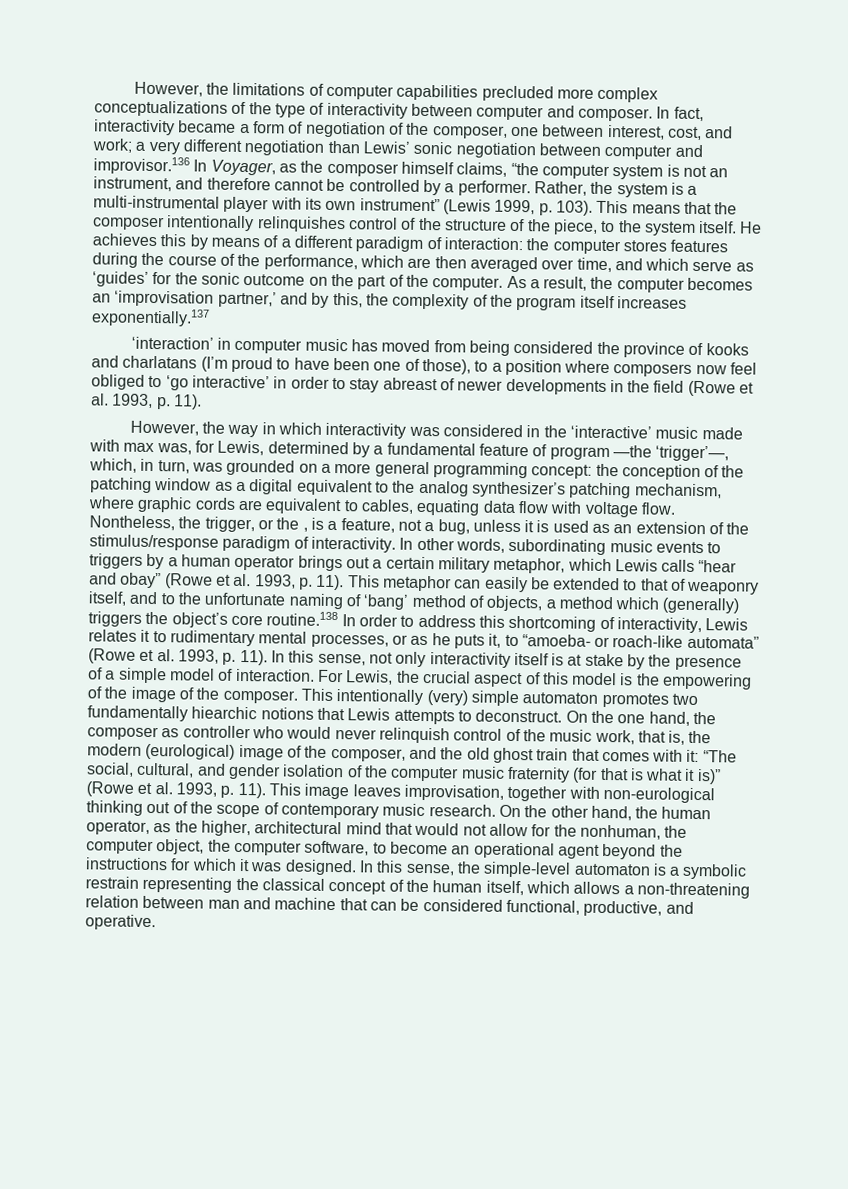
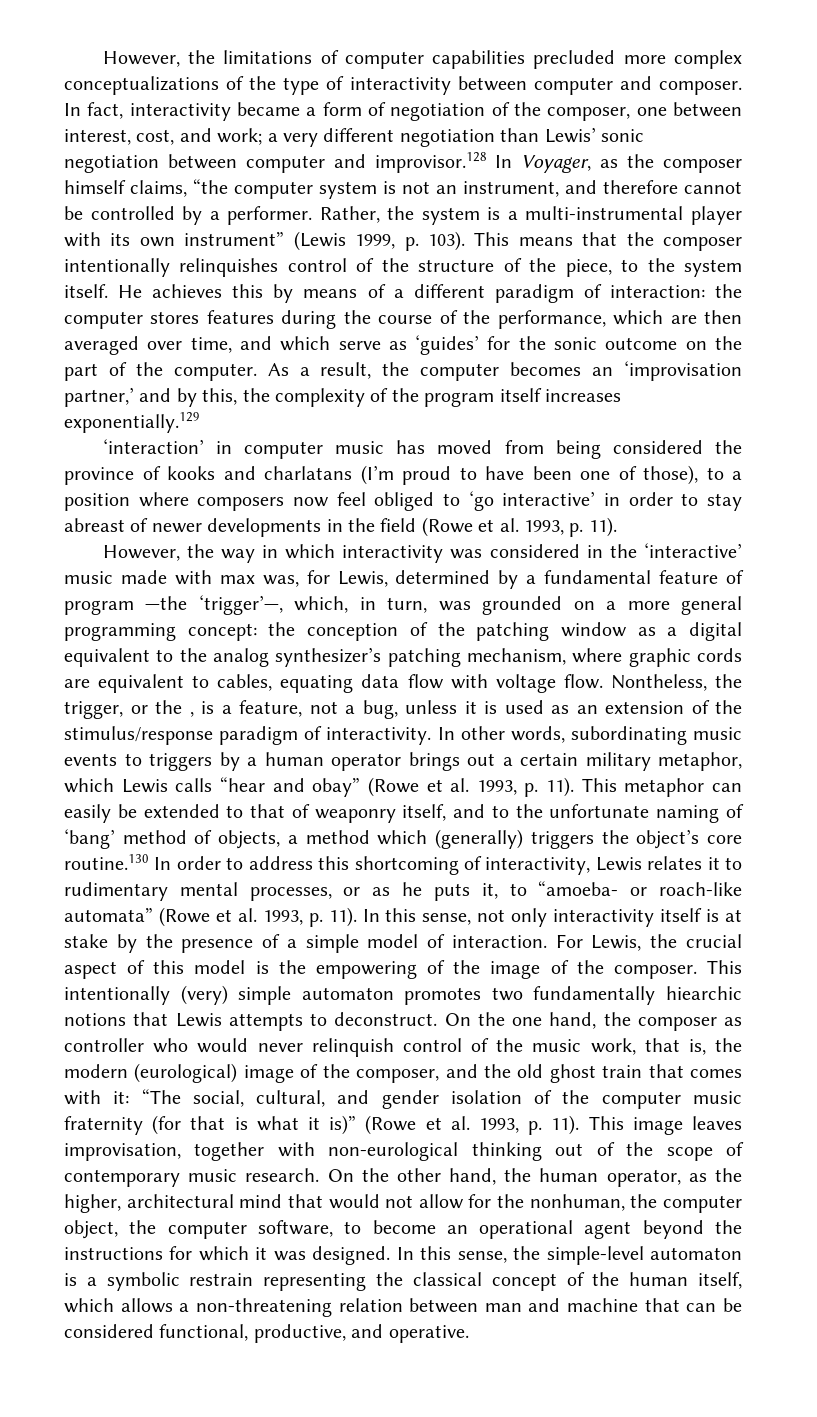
- In fact, interactivity became a form of negotiation of the composer, one between interest, cost, and work; a very different negotiation than Lewis’ sonic negotiation between computer and improvisor.136 In Voyager, as the composer himself claims, “the computer system is not an instrument, and therefore cannot be controlled by a performer.
+ In fact, interactivity became a form of negotiation of the composer, one between interest, cost, and work; a very different negotiation than Lewis’ sonic negotiation between computer and improvisor.128 In Voyager, as the composer himself claims, “the computer system is not an instrument, and therefore cannot be controlled by a performer.
- As a result, the computer becomes an ‘improvisation partner,’ and by this, the complexity of the program itself increases exponentially.137
+ As a result, the computer becomes an ‘improvisation partner,’ and by this, the complexity of the program itself increases exponentially.129
- This metaphor can easily be extended to that of weaponry itself, and to the unfortunate naming of ‘bang’ method of objects, a method which (generally) triggers the object’s core routine.138 In order to address this shortcoming of interactivity, Lewis relates it to rudimentary mental processes, or as he puts it, to “amoeba- or roach-like automata” (Rowe et al. 1993, p. 11).
+ This metaphor can easily be extended to that of weaponry itself, and to the unfortunate naming of ‘bang’ method of objects, a method which (generally) triggers the object’s core routine.130 In order to address this shortcoming of interactivity, Lewis relates it to rudimentary mental processes, or as he puts it, to “amoeba- or roach-like automata” (Rowe et al. 1993, p. 11).

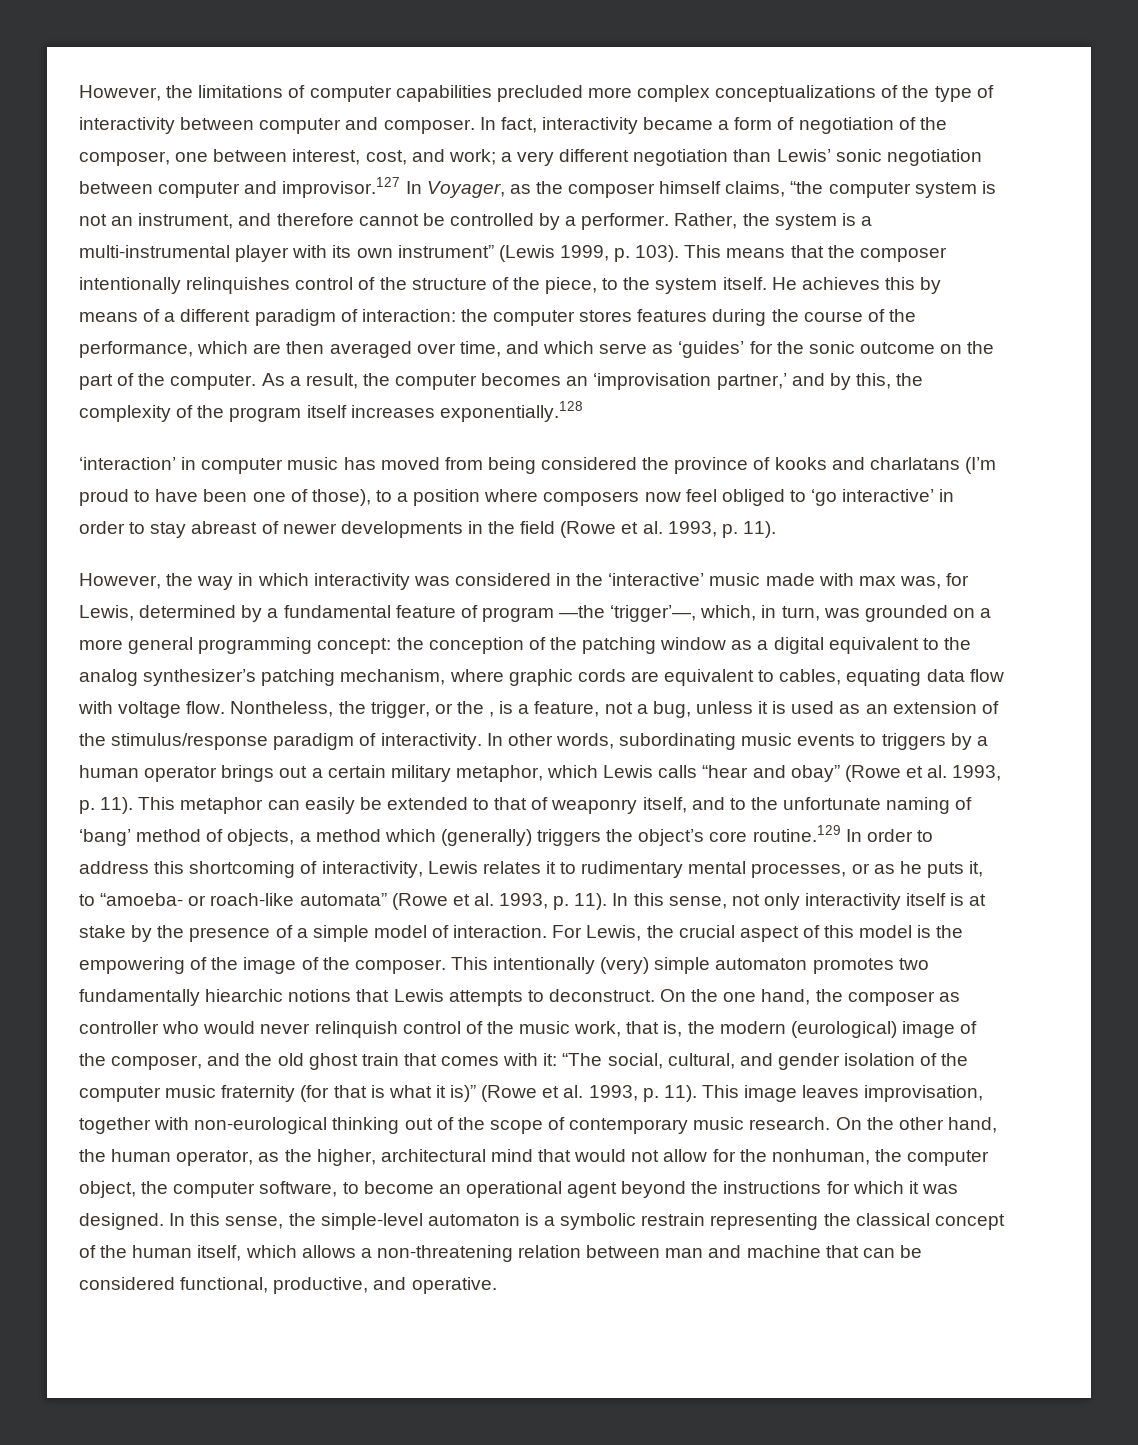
- In fact, interactivity became a form of negotiation of the composer, one between interest, cost, and work; a very different negotiation than Lewis’ sonic negotiation between computer and improvisor.128 In Voyager, as the composer himself claims, “the computer system is not an instrument, and therefore cannot be controlled by a performer.
+ In fact, interactivity became a form of negotiation of the composer, one between interest, cost, and work; a very different negotiation than Lewis’ sonic negotiation between computer and improvisor.127 In Voyager, as the composer himself claims, “the computer system is not an instrument, and therefore cannot be controlled by a performer.
- As a result, the computer becomes an ‘improvisation partner,’ and by this, the complexity of the program itself increases exponentially.129
+ As a result, the computer becomes an ‘improvisation partner,’ and by this, the complexity of the program itself increases exponentially.128
- This metaphor can easily be extended to that of weaponry itself, and to the unfortunate naming of ‘bang’ method of objects, a method which (generally) triggers the object’s core routine.130 In order to address this shortcoming of interactivity, Lewis relates it to rudimentary mental processes, or as he puts it, to “amoeba- or roach-like automata” (Rowe et al. 1993, p. 11).
+ This metaphor can easily be extended to that of weaponry itself, and to the unfortunate naming of ‘bang’ method of objects, a method which (generally) triggers the object’s core routine.129 In order to address this shortcoming of interactivity, Lewis relates it to rudimentary mental processes, or as he puts it, to “amoeba- or roach-like automata” (Rowe et al. 1993, p. 11).

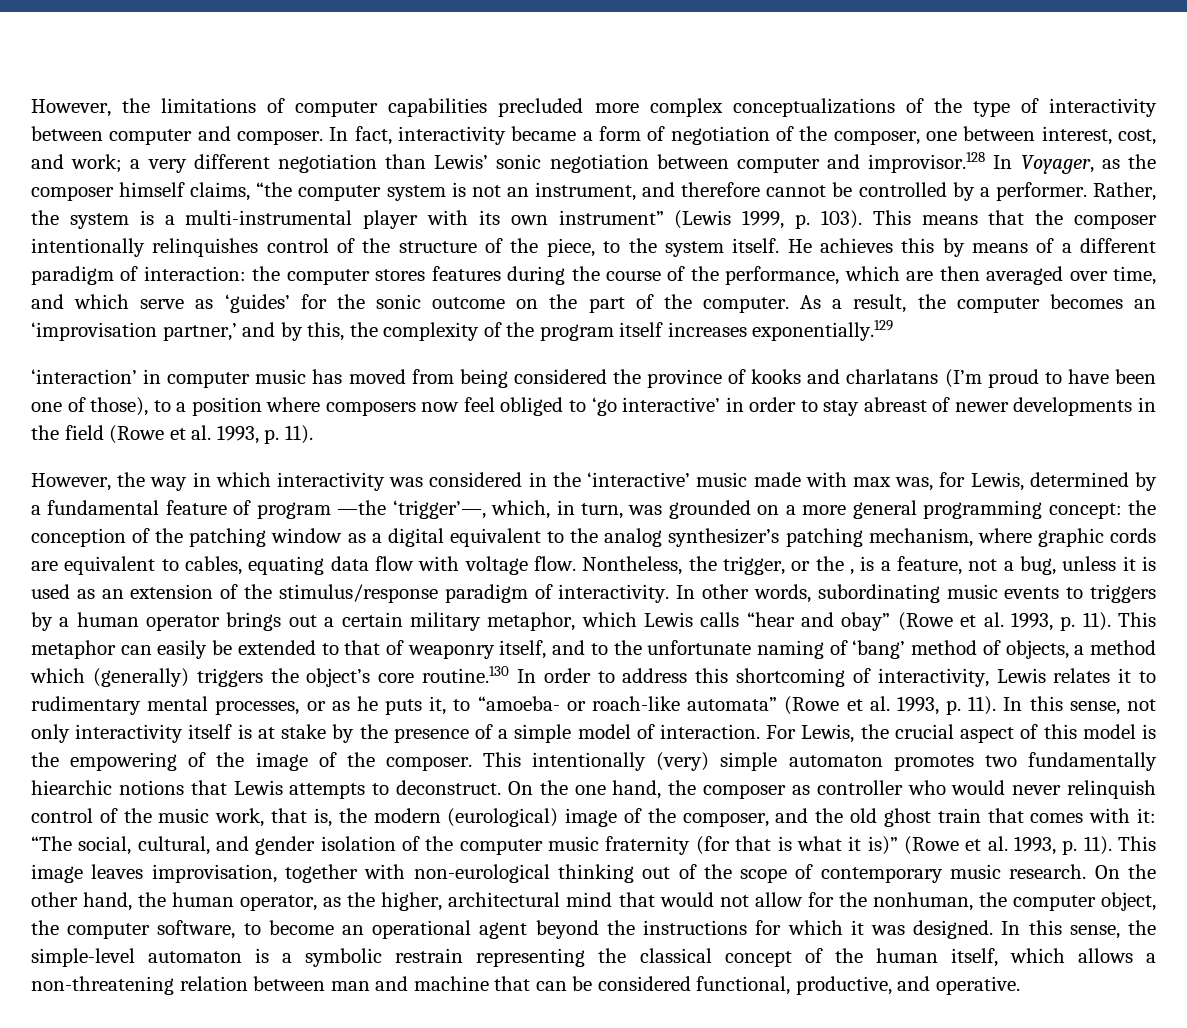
- In fact, interactivity became a form of negotiation of the composer, one between interest, cost, and work; a very different negotiation than Lewis’ sonic negotiation between computer and improvisor.127 In Voyager, as the composer himself claims, “the computer system is not an instrument, and therefore cannot be controlled by a performer.
+ In fact, interactivity became a form of negotiation of the composer, one between interest, cost, and work; a very different negotiation than Lewis’ sonic negotiation between computer and improvisor.128 In Voyager, as the composer himself claims, “the computer system is not an instrument, and therefore cannot be controlled by a performer.
- As a result, the computer becomes an ‘improvisation partner,’ and by this, the complexity of the program itself increases exponentially.128
+ As a result, the computer becomes an ‘improvisation partner,’ and by this, the complexity of the program itself increases exponentially.129
- This metaphor can easily be extended to that of weaponry itself, and to the unfortunate naming of ‘bang’ method of objects, a method which (generally) triggers the object’s core routine.129 In order to address this shortcoming of interactivity, Lewis relates it to rudimentary mental processes, or as he puts it, to “amoeba- or roach-like automata” (Rowe et al. 1993, p. 11).
+ This metaphor can easily be extended to that of weaponry itself, and to the unfortunate naming of ‘bang’ method of objects, a method which (generally) triggers the object’s core routine.130 In order to address this shortcoming of interactivity, Lewis relates it to rudimentary mental processes, or as he puts it, to “amoeba- or roach-like automata” (Rowe et al. 1993, p. 11).

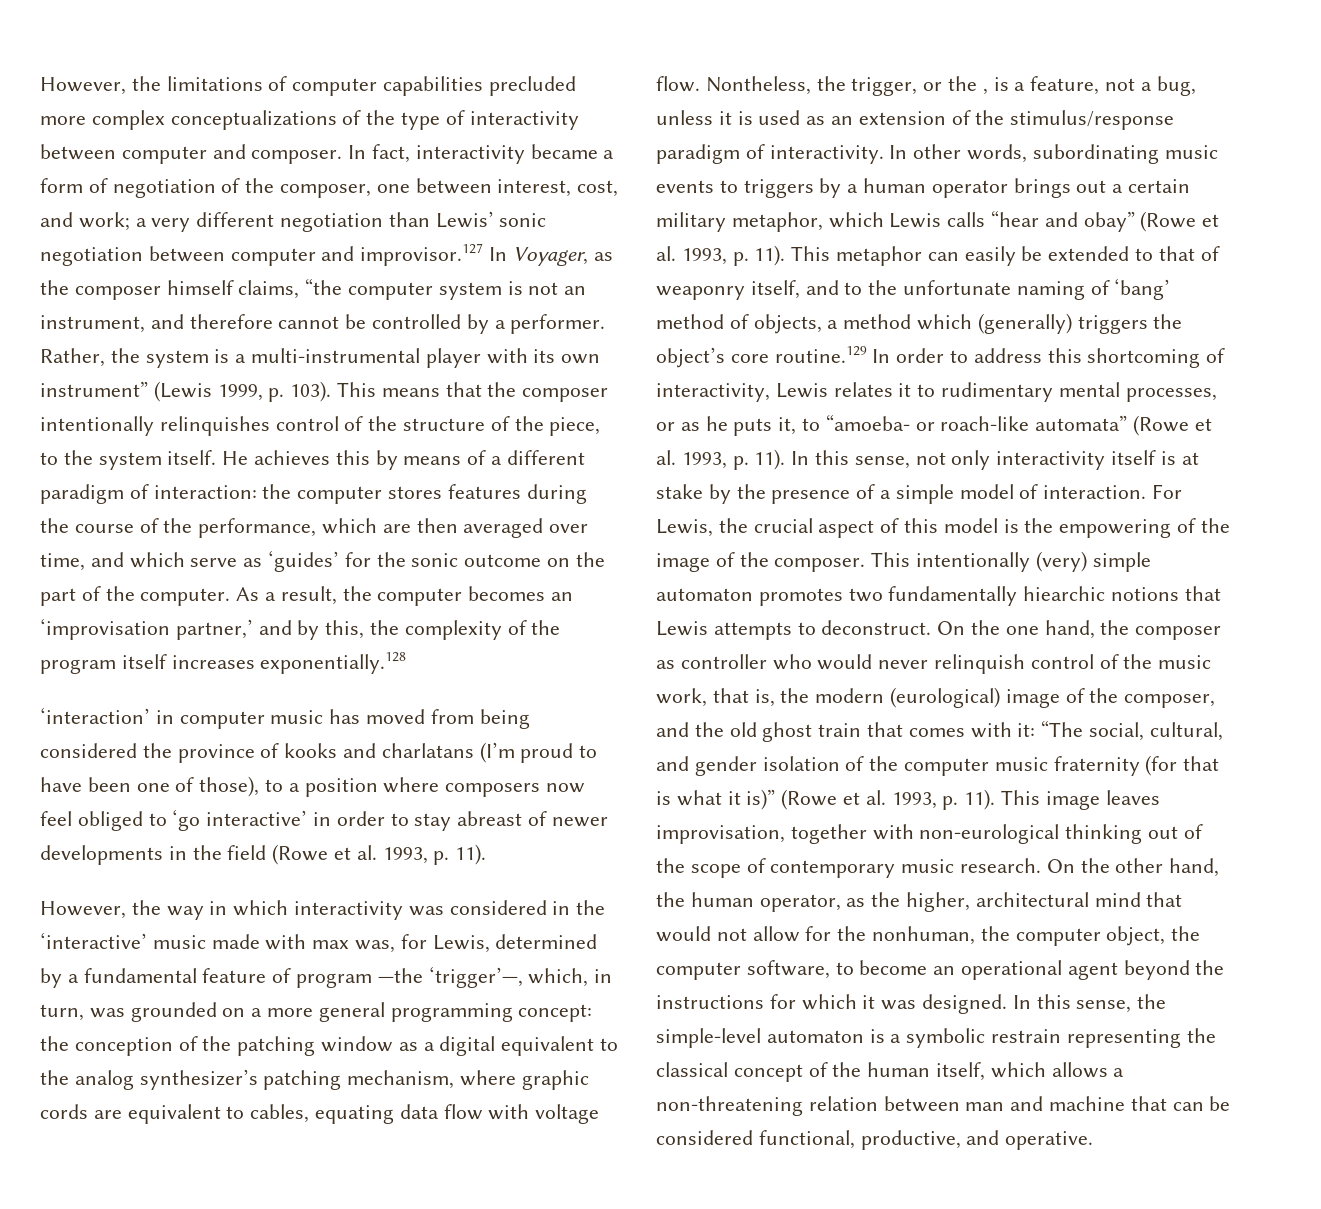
- In fact, interactivity became a form of negotiation of the composer, one between interest, cost, and work; a very different negotiation than Lewis’ sonic negotiation between computer and improvisor.128 In Voyager, as the composer himself claims, “the computer system is not an instrument, and therefore cannot be controlled by a performer.
+ In fact, interactivity became a form of negotiation of the composer, one between interest, cost, and work; a very different negotiation than Lewis’ sonic negotiation between computer and improvisor.127 In Voyager, as the composer himself claims, “the computer system is not an instrument, and therefore cannot be controlled by a performer.
- As a result, the computer becomes an ‘improvisation partner,’ and by this, the complexity of the program itself increases exponentially.129
+ As a result, the computer becomes an ‘improvisation partner,’ and by this, the complexity of the program itself increases exponentially.128
- This metaphor can easily be extended to that of weaponry itself, and to the unfortunate naming of ‘bang’ method of objects, a method which (generally) triggers the object’s core routine.130 In order to address this shortcoming of interactivity, Lewis relates it to rudimentary mental processes, or as he puts it, to “amoeba- or roach-like automata” (Rowe et al. 1993, p. 11).
+ This metaphor can easily be extended to that of weaponry itself, and to the unfortunate naming of ‘bang’ method of objects, a method which (generally) triggers the object’s core routine.129 In order to address this shortcoming of interactivity, Lewis relates it to rudimentary mental processes, or as he puts it, to “amoeba- or roach-like automata” (Rowe et al. 1993, p. 11).

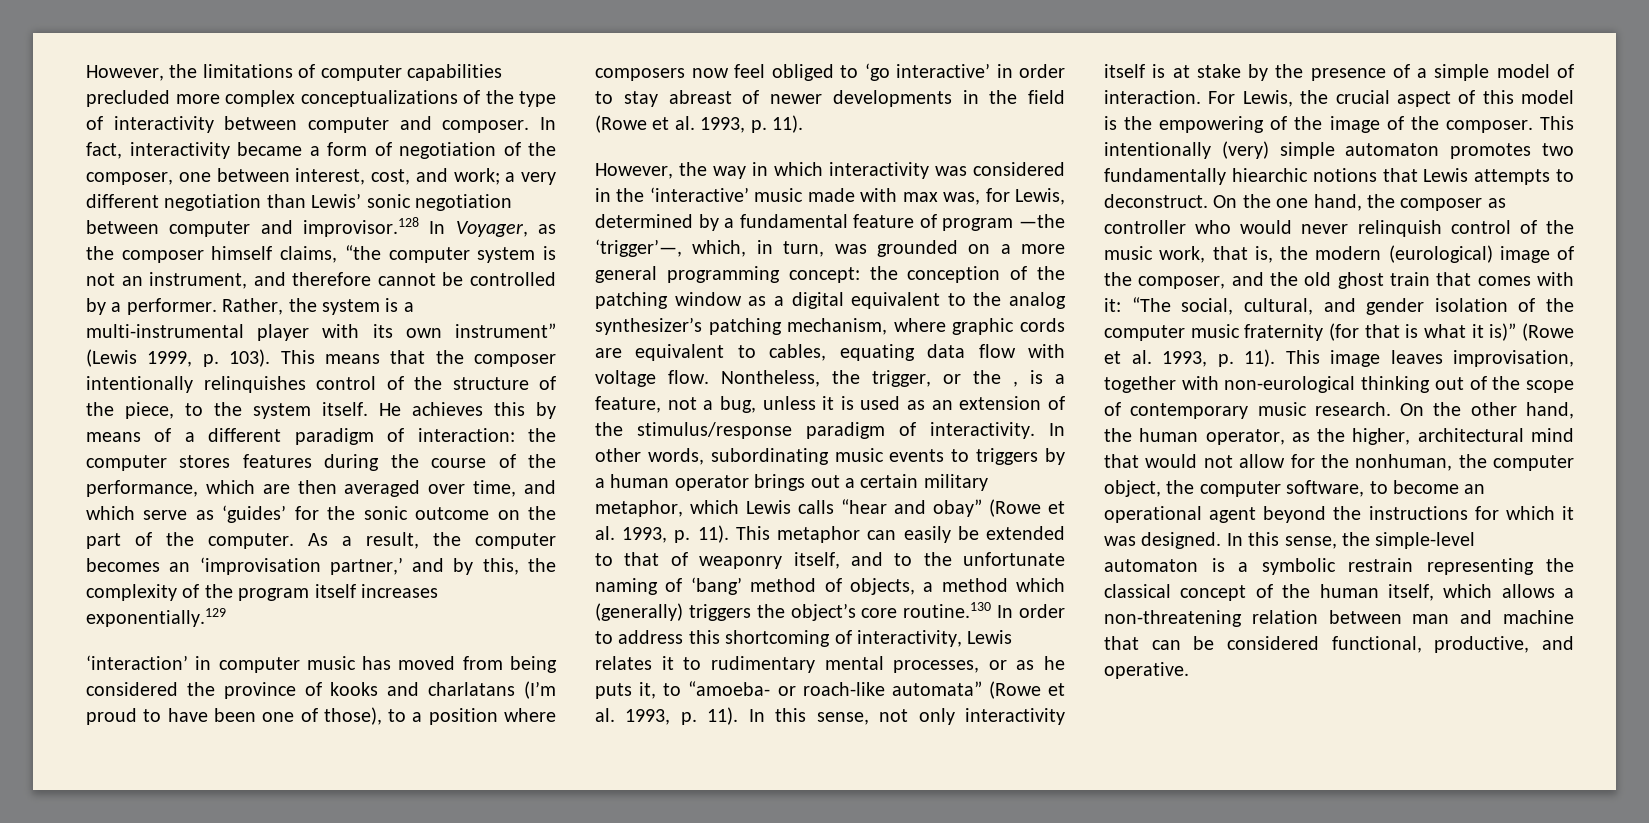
- In fact, interactivity became a form of negotiation of the composer, one between interest, cost, and work; a very different negotiation than Lewis’ sonic negotiation between computer and improvisor.127 In Voyager, as the composer himself claims, “the computer system is not an instrument, and therefore cannot be controlled by a performer.
+ In fact, interactivity became a form of negotiation of the composer, one between interest, cost, and work; a very different negotiation than Lewis’ sonic negotiation between computer and improvisor.128 In Voyager, as the composer himself claims, “the computer system is not an instrument, and therefore cannot be controlled by a performer.
- As a result, the computer becomes an ‘improvisation partner,’ and by this, the complexity of the program itself increases exponentially.128
+ As a result, the computer becomes an ‘improvisation partner,’ and by this, the complexity of the program itself increases exponentially.129
- This metaphor can easily be extended to that of weaponry itself, and to the unfortunate naming of ‘bang’ method of objects, a method which (generally) triggers the object’s core routine.129 In order to address this shortcoming of interactivity, Lewis relates it to rudimentary mental processes, or as he puts it, to “amoeba- or roach-like automata” (Rowe et al. 1993, p. 11).
+ This metaphor can easily be extended to that of weaponry itself, and to the unfortunate naming of ‘bang’ method of objects, a method which (generally) triggers the object’s core routine.130 In order to address this shortcoming of interactivity, Lewis relates it to rudimentary mental processes, or as he puts it, to “amoeba- or roach-like automata” (Rowe et al. 1993, p. 11).

